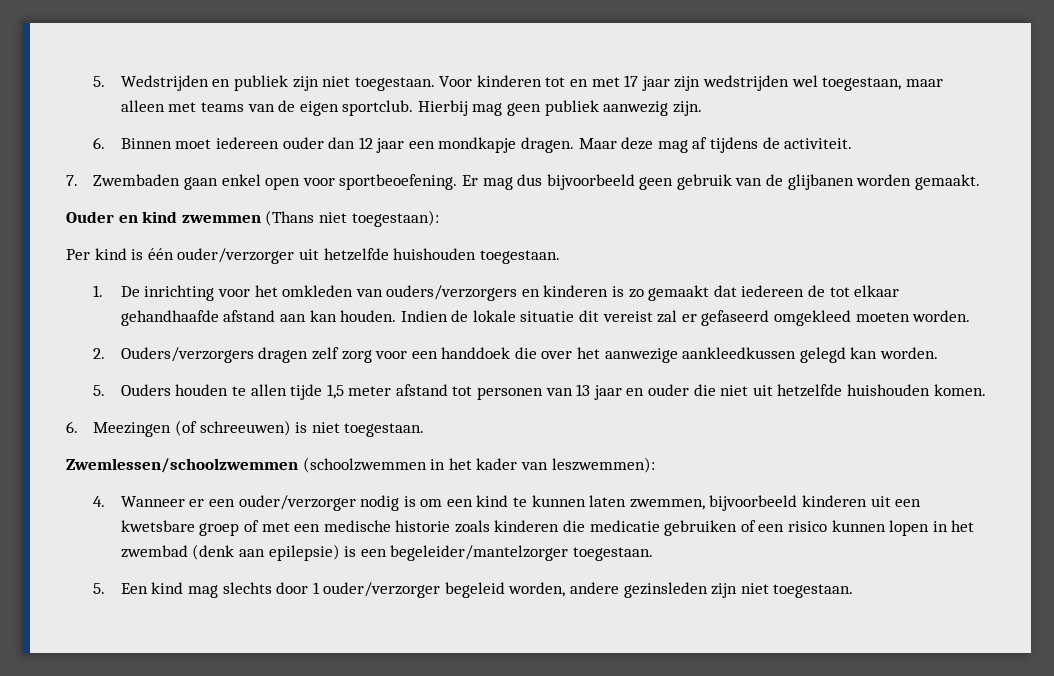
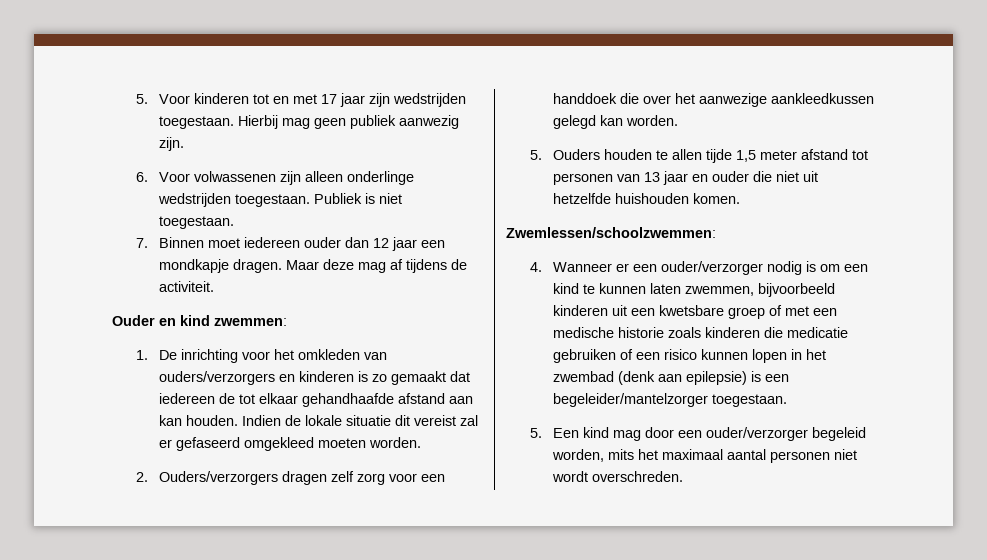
- 5. Wedstrijden en publiek zijn niet toegestaan. Voor kinderen tot en met 17 jaar zijn wedstrijden wel toegestaan, maar alleen met teams van de eigen sportclub.
+ 5. Voor kinderen tot en met 17 jaar zijn wedstrijden toegestaan.
- 6. Binnen moet iedereen ouder dan 12 jaar een mondkapje dragen.
+ 6. Voor volwassenen zijn alleen onderlinge wedstrijden toegestaan. Publiek is niet toegestaan.
+ 7. Binnen moet iedereen ouder dan 12 jaar een mondkapje dragen.
- 7. Zwembaden gaan enkel open voor sportbeoefening. Er mag dus bijvoorbeeld geen gebruik van de glijbanen worden gemaakt.
- Ouder en kind zwemmen (Thans niet toegestaan):
- Per kind is één ouder/verzorger uit hetzelfde huishouden toegestaan.
+ Ouder en kind zwemmen:
- 6. Meezingen (of schreeuwen) is niet toegestaan.
- Zwemlessen/schoolzwemmen (schoolzwemmen in het kader van leszwemmen):
+ Zwemlessen/schoolzwemmen:
- 5. Een kind mag slechts door 1 ouder/verzorger begeleid worden, andere gezinsleden zijn niet toegestaan.
+ 5. Een kind mag door een ouder/verzorger begeleid worden, mits het maximaal aantal personen niet wordt overschreden.

